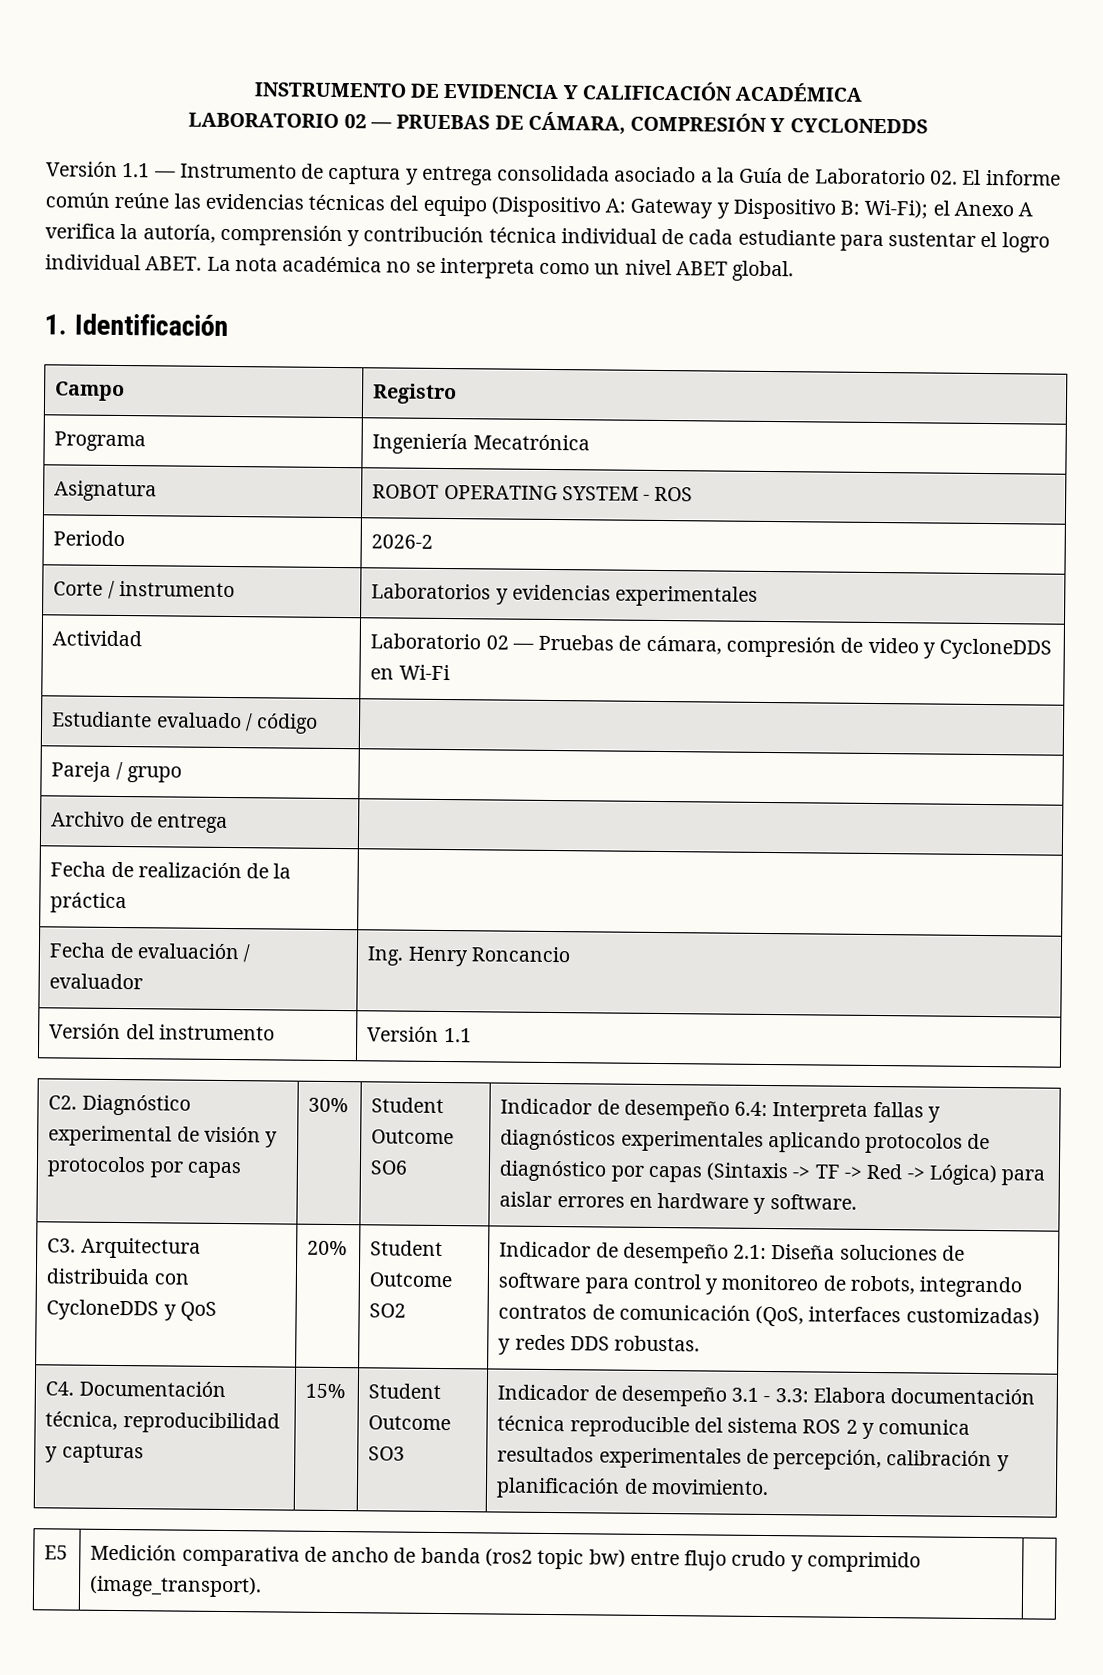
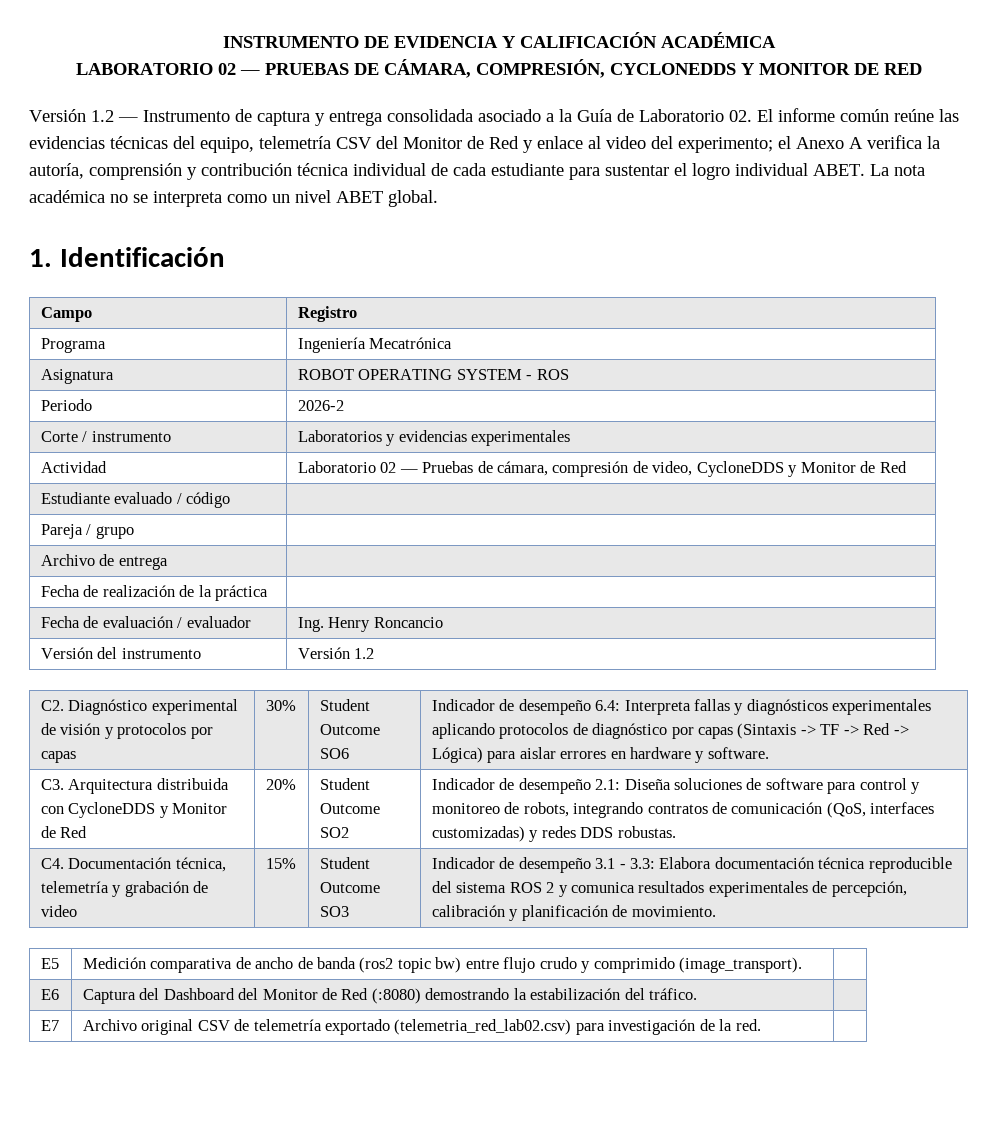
- LABORATORIO 02 — PRUEBAS DE CÁMARA, COMPRESIÓN Y CYCLONEDDS
- Versión 1.1 — Instrumento de captura y entrega consolidada asociado a la Guía de Laboratorio 02. El informe común reúne las evidencias técnicas del equipo (Dispositivo A: Gateway y Dispositivo B: Wi-Fi); el Anexo A verifica la autoría, comprensión y contribución técnica individual de cada estudiante para sustentar el logro individual ABET.
+ LABORATORIO 02 — PRUEBAS DE CÁMARA, COMPRESIÓN, CYCLONEDDS Y MONITOR DE RED
+ Versión 1.2 — Instrumento de captura y entrega consolidada asociado a la Guía de Laboratorio 02. El informe común reúne las evidencias técnicas del equipo, telemetría CSV del Monitor de Red y enlace al video del experimento; el Anexo A verifica la autoría, comprensión y contribución técnica individual de cada estudiante para sustentar el logro individual ABET.
- Actividad | Laboratorio 02 — Pruebas de cámara, compresión de video y CycloneDDS en Wi-Fi
+ Actividad | Laboratorio 02 — Pruebas de cámara, compresión de video, CycloneDDS y Monitor de Red
- Versión del instrumento | Versión 1.1
+ Versión del instrumento | Versión 1.2
- C3. Arquitectura distribuida con CycloneDDS y QoS | 20% | Student Outcome SO2 | Indicador de desempeño 2.1: Diseña soluciones de software para control y monitoreo de robots, integrando contratos de comunicación (QoS, interfaces customizadas) y redes DDS robustas.
+ C3. Arquitectura distribuida con CycloneDDS y Monitor de Red | 20% | Student Outcome SO2 | Indicador de desempeño 2.1: Diseña soluciones de software para control y monitoreo de robots, integrando contratos de comunicación (QoS, interfaces customizadas) y redes DDS robustas.
- C4. Documentación técnica, reproducibilidad y capturas | 15% | Student Outcome SO3 | Indicador de desempeño 3.1 - 3.3: Elabora documentación técnica reproducible del sistema ROS 2 y comunica resultados experimentales de percepción, calibración y planificación de movimiento.
+ C4. Documentación técnica, telemetría y grabación de video | 15% | Student Outcome SO3 | Indicador de desempeño 3.1 - 3.3: Elabora documentación técnica reproducible del sistema ROS 2 y comunica resultados experimentales de percepción, calibración y planificación de movimiento.
+ E6 | Captura del Dashboard del Monitor de Red (:8080) demostrando la estabilización del tráfico. |
+ E7 | Archivo original CSV de telemetría exportado (telemetria_red_lab02.csv) para investigación de la red. |

